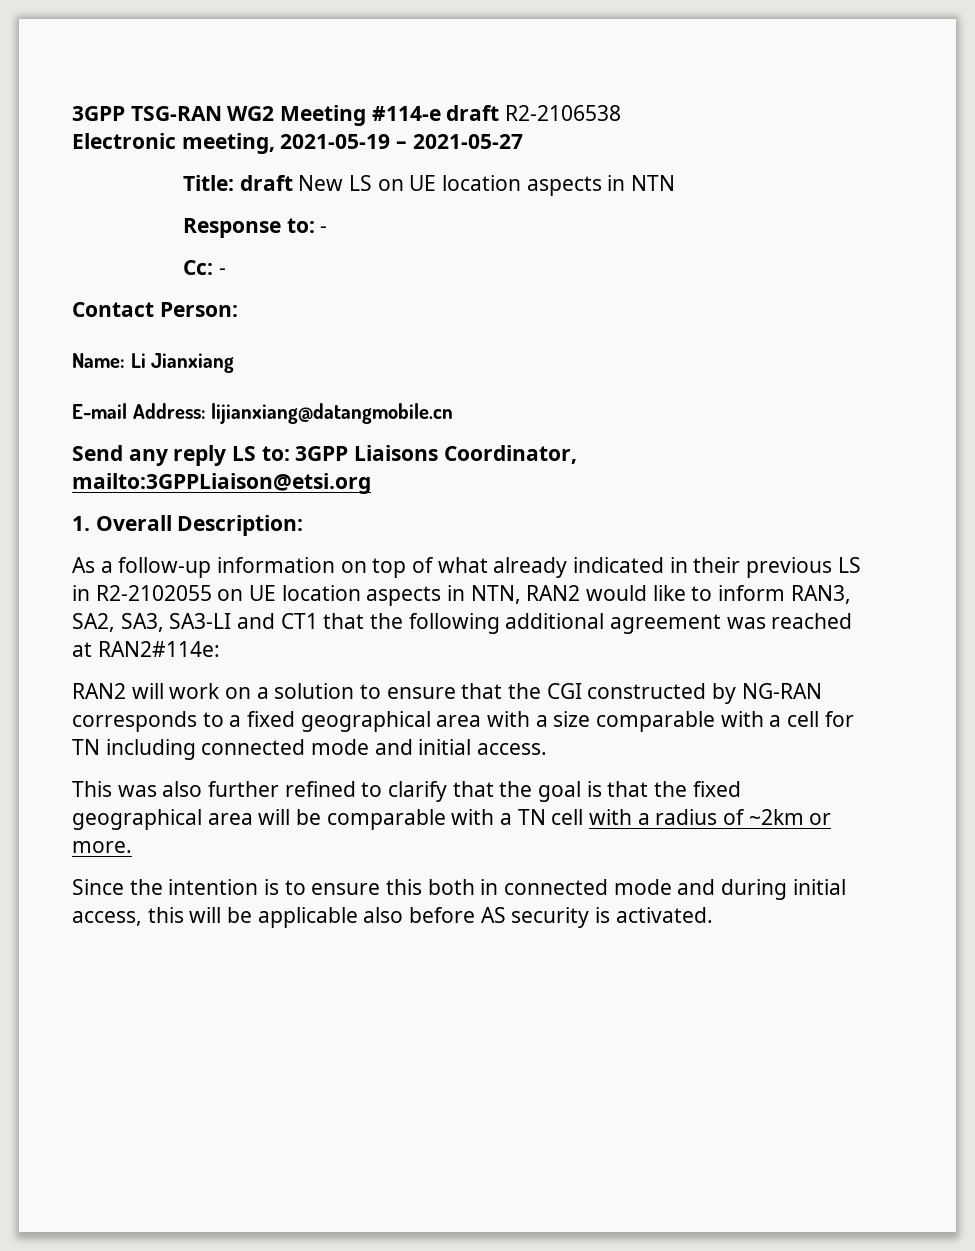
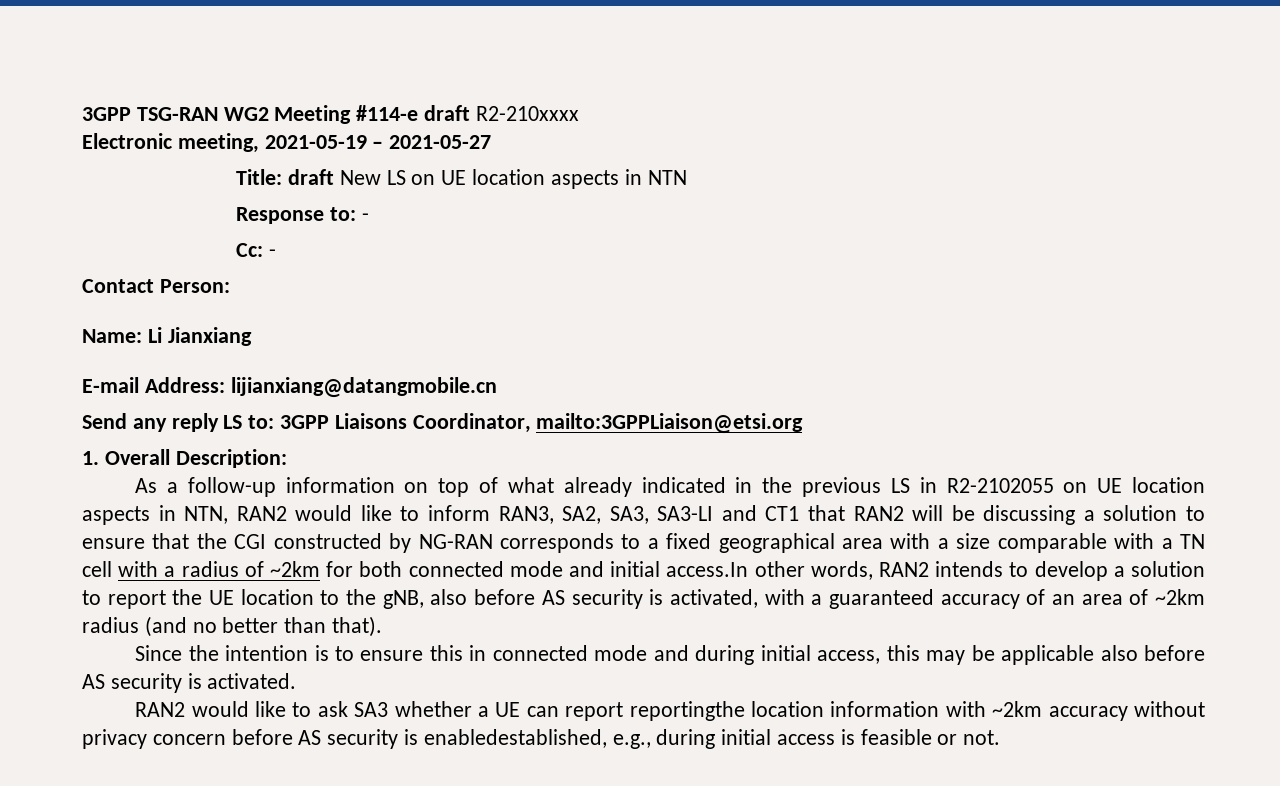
- 3GPP TSG-RAN WG2 Meeting #114-e draft R2-2106538
+ 3GPP TSG-RAN WG2 Meeting #114-e draft R2-210xxxx
- As a follow-up information on top of what already indicated in their previous LS in R2-2102055 on UE location aspects in NTN, RAN2 would like to inform RAN3, SA2, SA3, SA3-LI and CT1 that the following additional agreement was reached at RAN2#114e:
- RAN2 will work on a solution to ensure that the CGI constructed by NG-RAN corresponds to a fixed geographical area with a size comparable with a cell for TN including connected mode and initial access.
- This was also further refined to clarify that the goal is that the fixed geographical area will be comparable with a TN cell with a radius of ~2km or more.
+ As a follow-up information on top of what already indicated in the previous LS in R2-2102055 on UE location aspects in NTN, RAN2 would like to inform RAN3, SA2, SA3, SA3-LI and CT1 that RAN2 will be discussing a solution to ensure that the CGI constructed by NG-RAN corresponds to a fixed geographical area with a size comparable with a TN cell with a radius of ~2km for both connected mode and initial access.In other words, RAN2 intends to develop a solution to report the UE location to the gNB, also before AS security is activated, with a guaranteed accuracy of an area of ~2km radius (and no better than that).
- Since the intention is to ensure this both in connected mode and during initial access, this will be applicable also before AS security is activated.
+ Since the intention is to ensure this in connected mode and during initial access, this may be applicable also before AS security is activated.
+ RAN2 would like to ask SA3 whether a UE can report reportingthe location information with ~2km accuracy without privacy concern before AS security is enabledestablished, e.g., during initial access is feasible or not.

